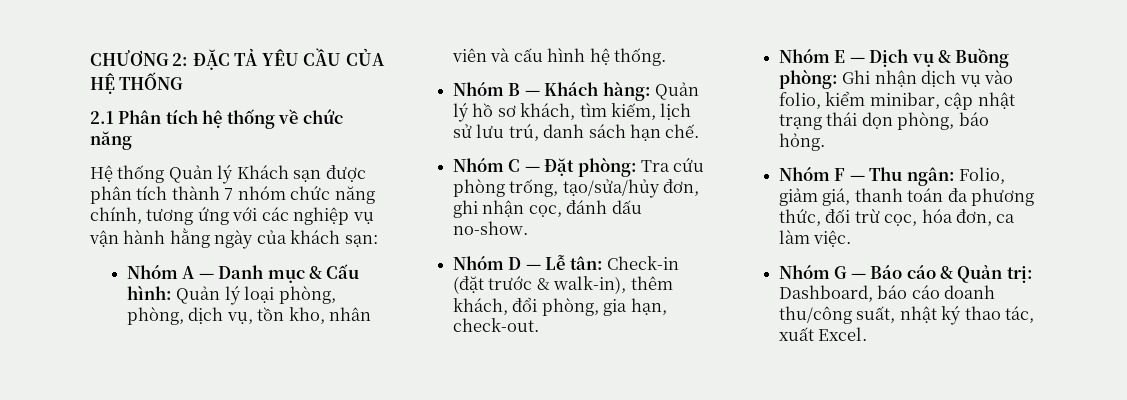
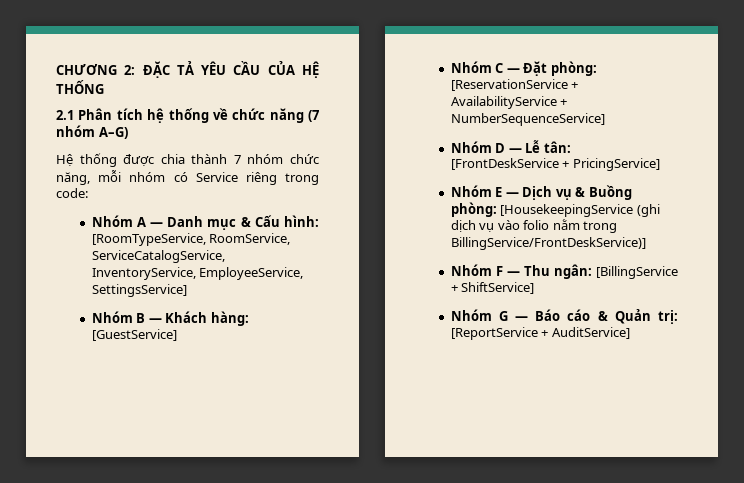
- 2.1 Phân tích hệ thống về chức năng
+ 2.1 Phân tích hệ thống về chức năng (7 nhóm A–G)
- Hệ thống Quản lý Khách sạn được phân tích thành 7 nhóm chức năng chính, tương ứng với các nghiệp vụ vận hành hằng ngày của khách sạn:
+ Hệ thống được chia thành 7 nhóm chức năng, mỗi nhóm có Service riêng trong code:
- Nhóm A — Danh mục & Cấu hình: Quản lý loại phòng, phòng, dịch vụ, tồn kho, nhân viên và cấu hình hệ thống.
+ Nhóm A — Danh mục & Cấu hình: [RoomTypeService, RoomService, ServiceCatalogService, InventoryService, EmployeeService, SettingsService]
- Nhóm B — Khách hàng: Quản lý hồ sơ khách, tìm kiếm, lịch sử lưu trú, danh sách hạn chế.
+ Nhóm B — Khách hàng: [GuestService]
- Nhóm C — Đặt phòng: Tra cứu phòng trống, tạo/sửa/hủy đơn, ghi nhận cọc, đánh dấu no-show.
+ Nhóm C — Đặt phòng: [ReservationService + AvailabilityService + NumberSequenceService]
- Nhóm D — Lễ tân: Check-in (đặt trước & walk-in), thêm khách, đổi phòng, gia hạn, check-out.
+ Nhóm D — Lễ tân: [FrontDeskService + PricingService]
- Nhóm E — Dịch vụ & Buồng phòng: Ghi nhận dịch vụ vào folio, kiểm minibar, cập nhật trạng thái dọn phòng, báo hỏng.
+ Nhóm E — Dịch vụ & Buồng phòng: [HousekeepingService (ghi dịch vụ vào folio nằm trong BillingService/FrontDeskService)]
- Nhóm F — Thu ngân: Folio, giảm giá, thanh toán đa phương thức, đối trừ cọc, hóa đơn, ca làm việc.
+ Nhóm F — Thu ngân: [BillingService + ShiftService]
- Nhóm G — Báo cáo & Quản trị: Dashboard, báo cáo doanh thu/công suất, nhật ký thao tác, xuất Excel.
+ Nhóm G — Báo cáo & Quản trị: [ReportService + AuditService]

